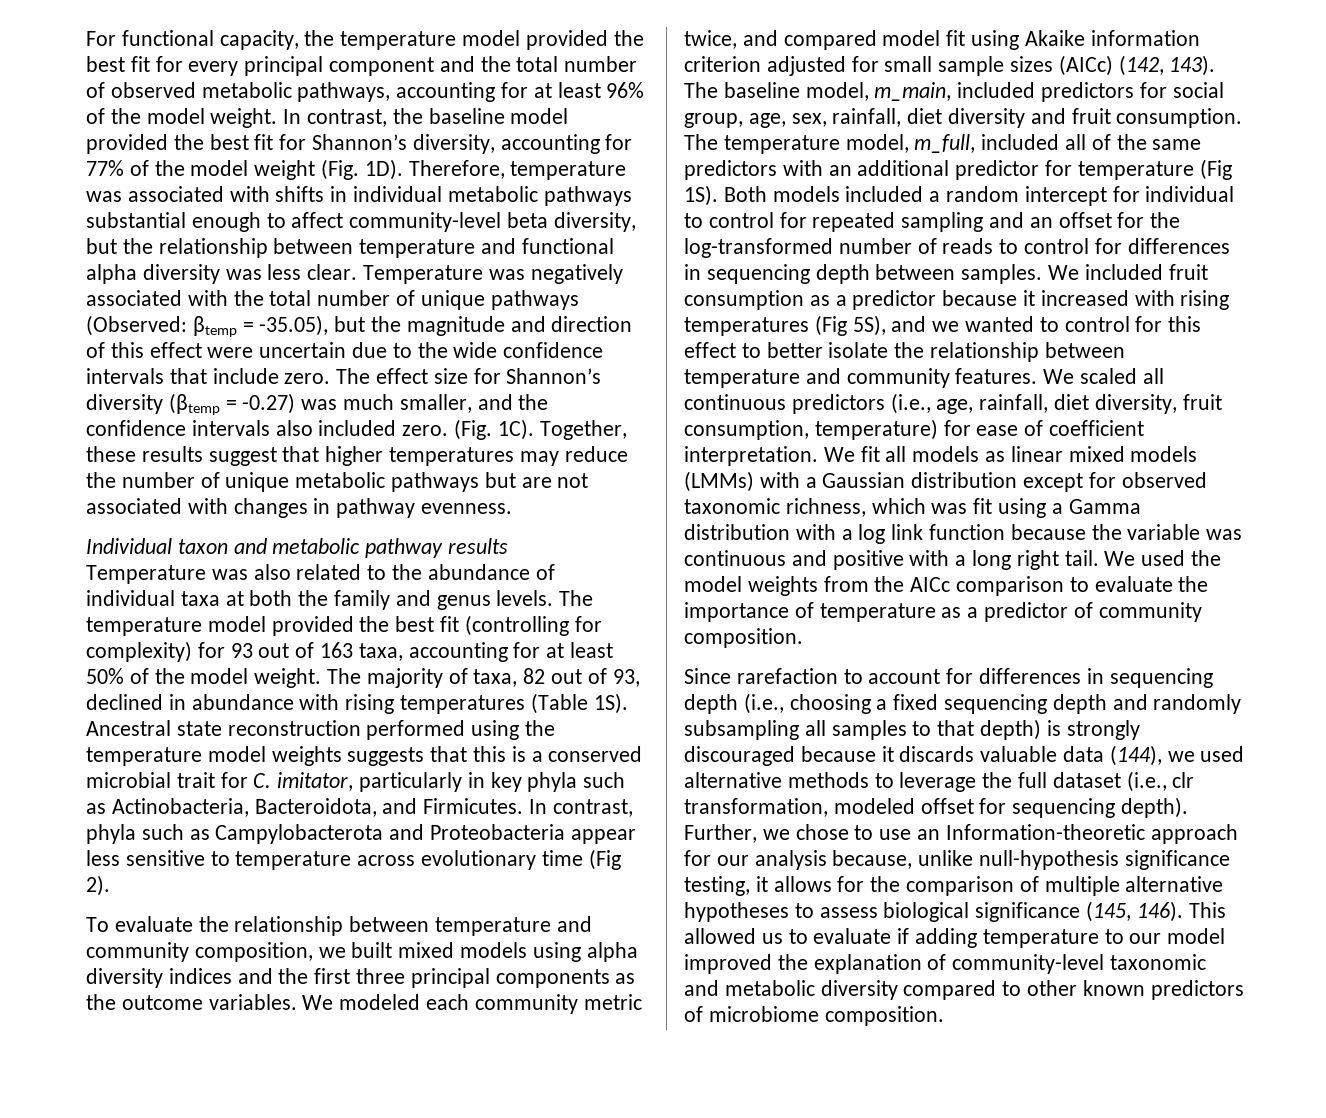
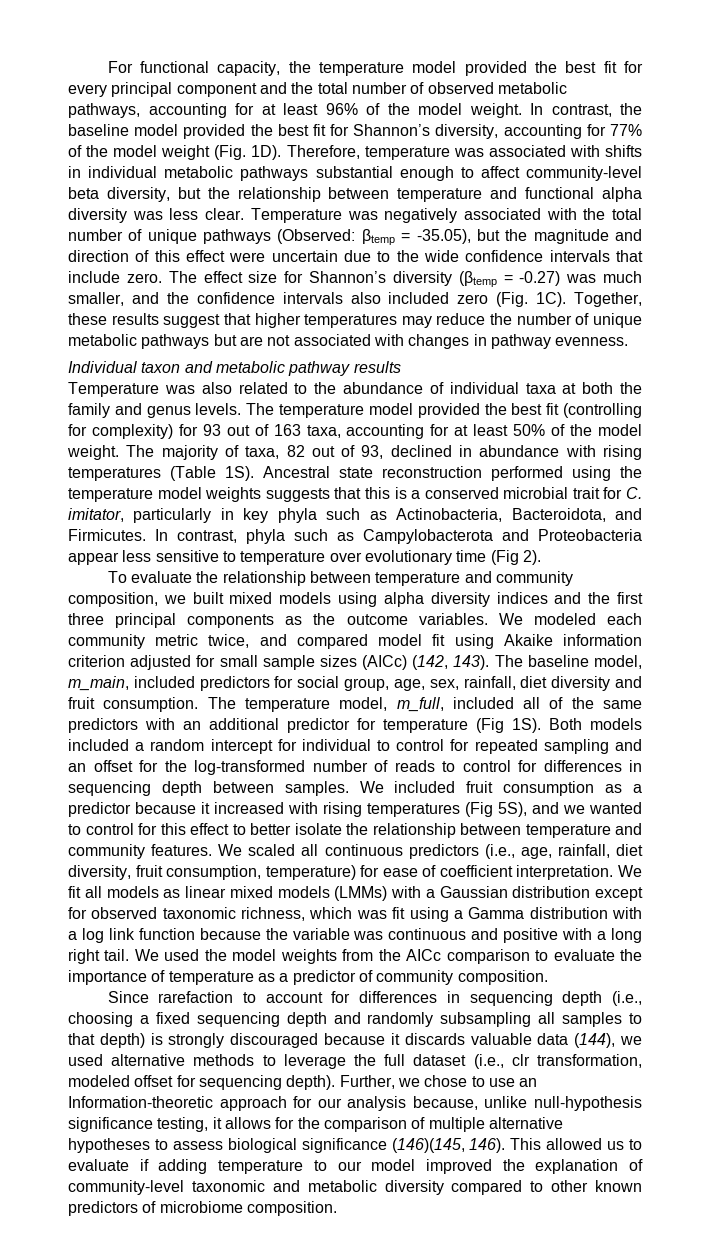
- The effect size for Shannon’s diversity (βtemp = -0.27) was much smaller, and the confidence intervals also included zero. (Fig. 1C).
+ The effect size for Shannon’s diversity (βtemp = -0.27) was much smaller, and the confidence intervals also included zero (Fig. 1C).
- In contrast, phyla such as Campylobacterota and Proteobacteria appear less sensitive to temperature across evolutionary time (Fig 2).
+ In contrast, phyla such as Campylobacterota and Proteobacteria appear less sensitive to temperature over evolutionary time (Fig 2).
- Further, we chose to use an Information-theoretic approach for our analysis because, unlike null-hypothesis significance testing, it allows for the comparison of multiple alternative hypotheses to assess biological significance (145, 146).
+ Further, we chose to use an Information-theoretic approach for our analysis because, unlike null-hypothesis significance testing, it allows for the comparison of multiple alternative hypotheses to assess biological significance (146)(145, 146).

